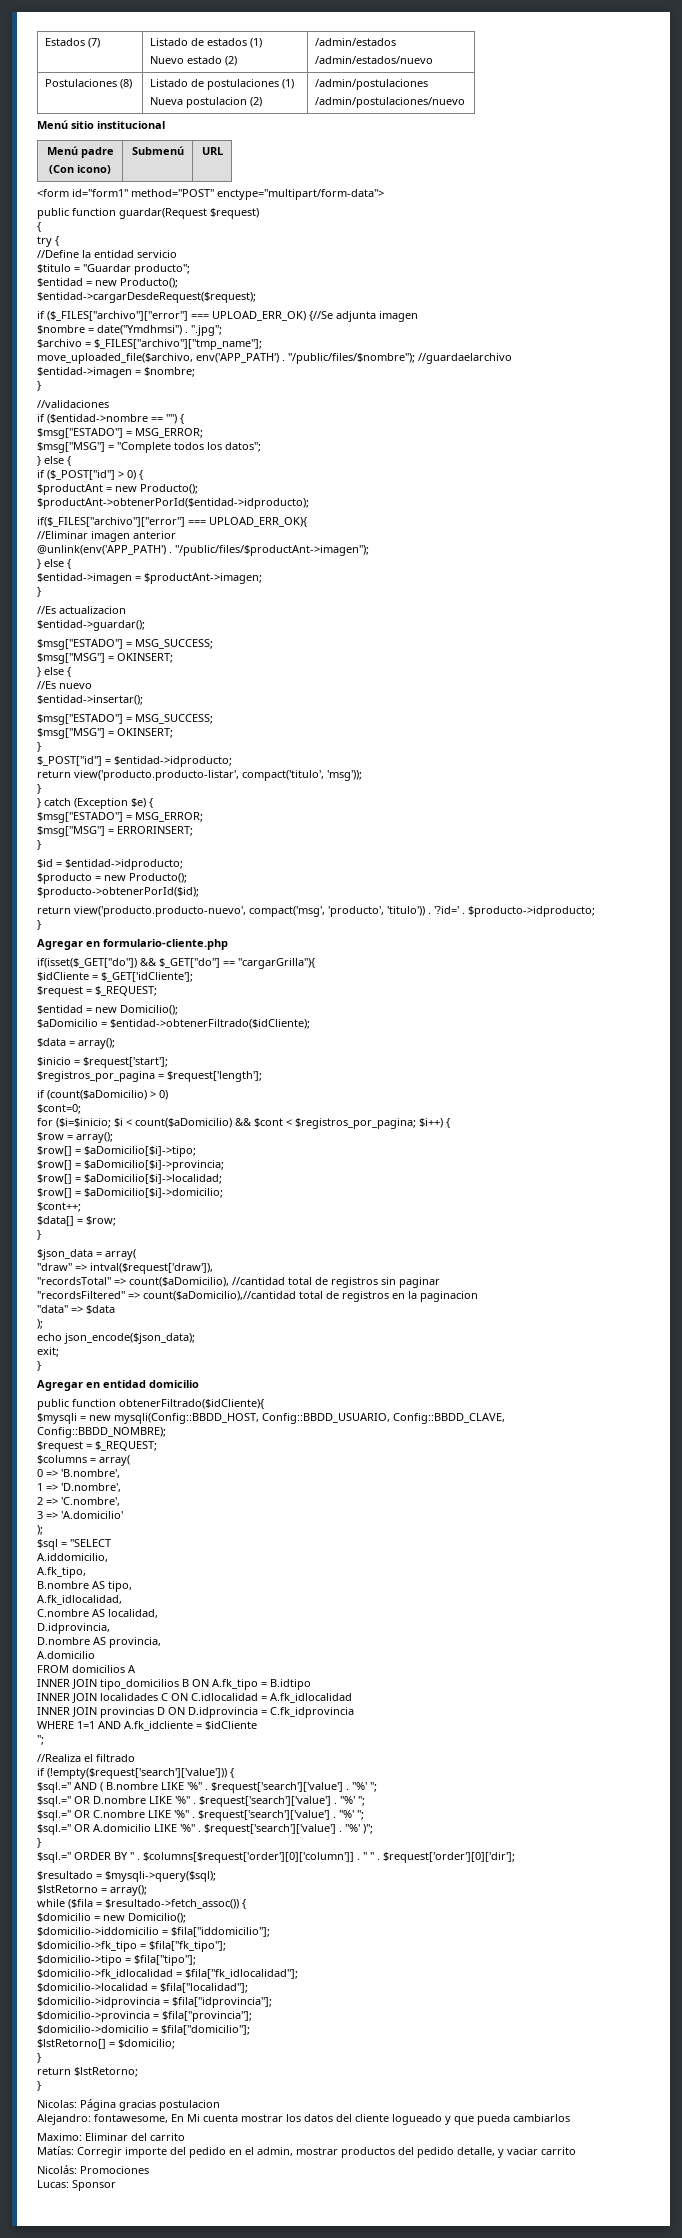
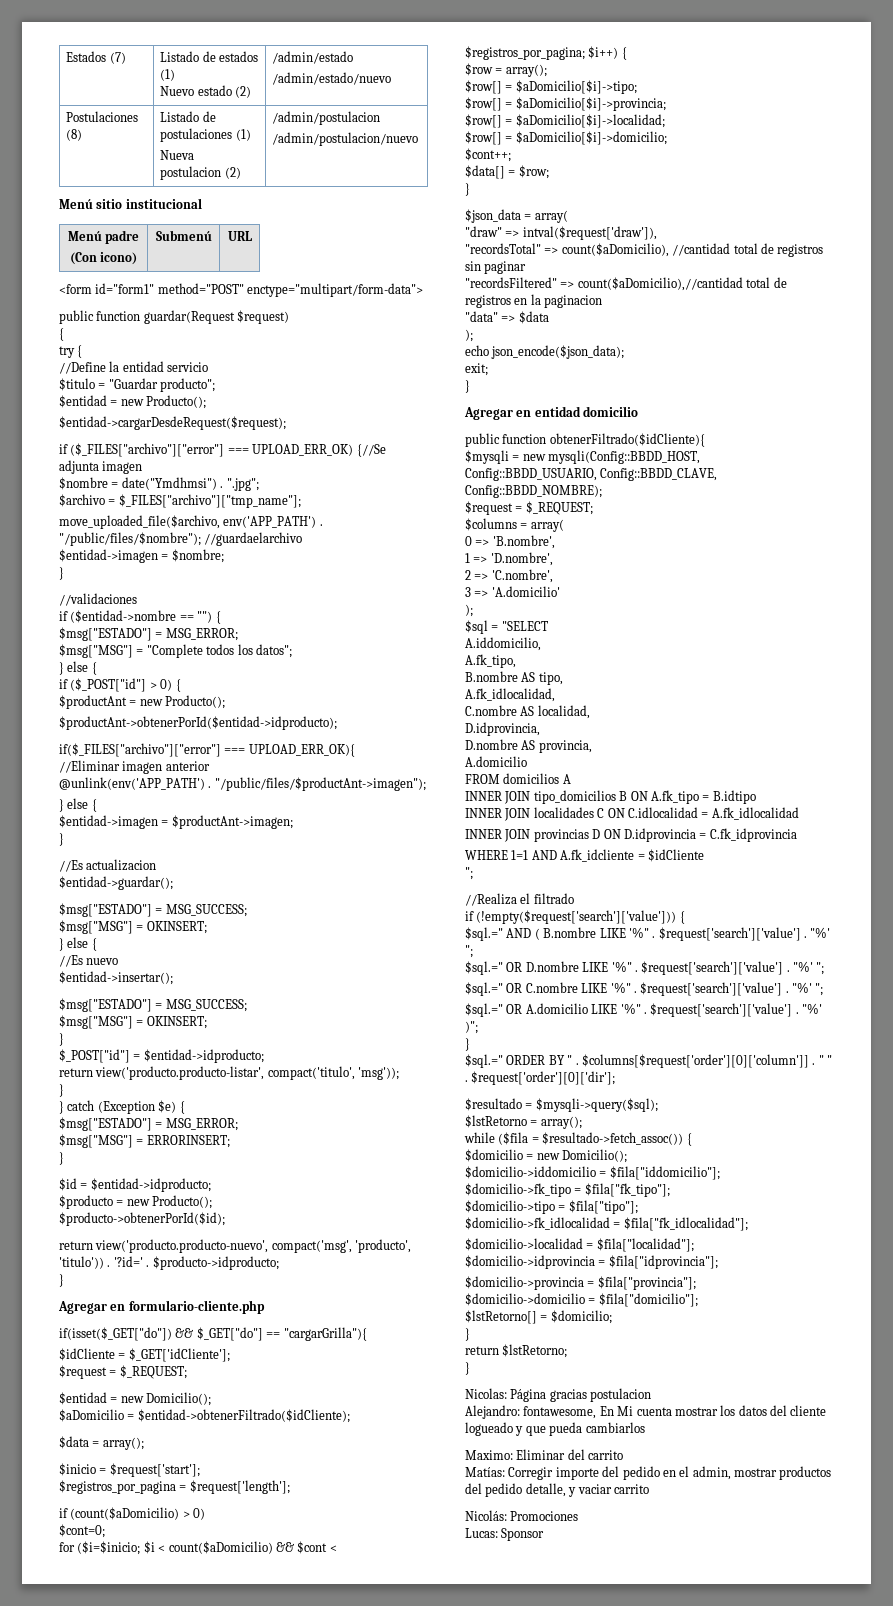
  Estados (7) | Listado de estados (1)
- Nuevo estado (2) | /admin/estados
- /admin/estados/nuevo
+ Nuevo estado (2) | /admin/estado
+ /admin/estado/nuevo
  Postulaciones (8) | Listado de postulaciones (1)
- Nueva postulacion (2) | /admin/postulaciones
- /admin/postulaciones/nuevo
+ Nueva postulacion (2) | /admin/postulacion
+ /admin/postulacion/nuevo

